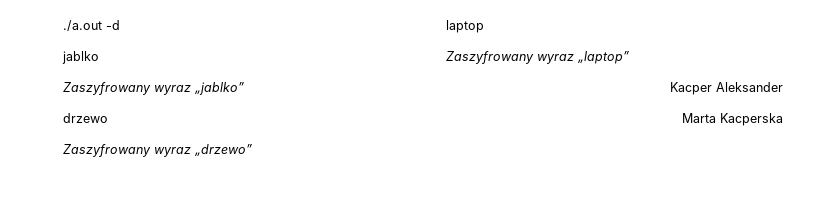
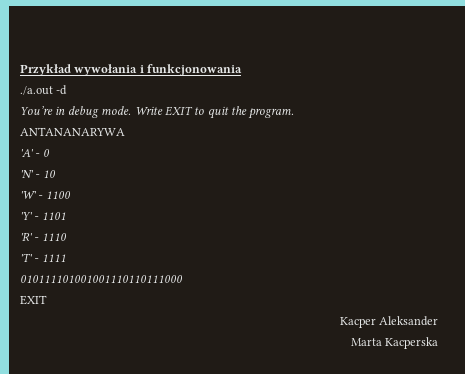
+ Przykład wywołania i funkcjonowania
  ./a.out -d
- jablko
- Zaszyfrowany wyraz „jablko”
- drzewo
- Zaszyfrowany wyraz „drzewo”
- laptop
- Zaszyfrowany wyraz „laptop”
+ You’re in debug mode. Write EXIT to quit the program.
+ ANTANANARYWA
+ 'A' - 0
+ 'N' - 10
+ 'W' - 1100
+ 'Y' - 1101
+ 'R' - 1110
+ 'T' - 1111
+ 010111101001001110110111000
+ EXIT

